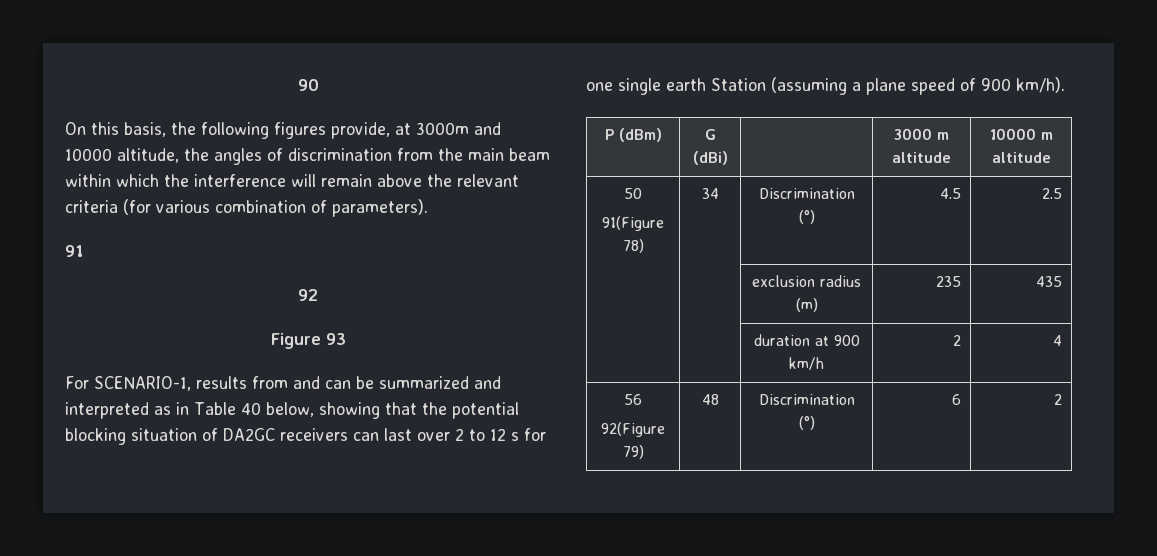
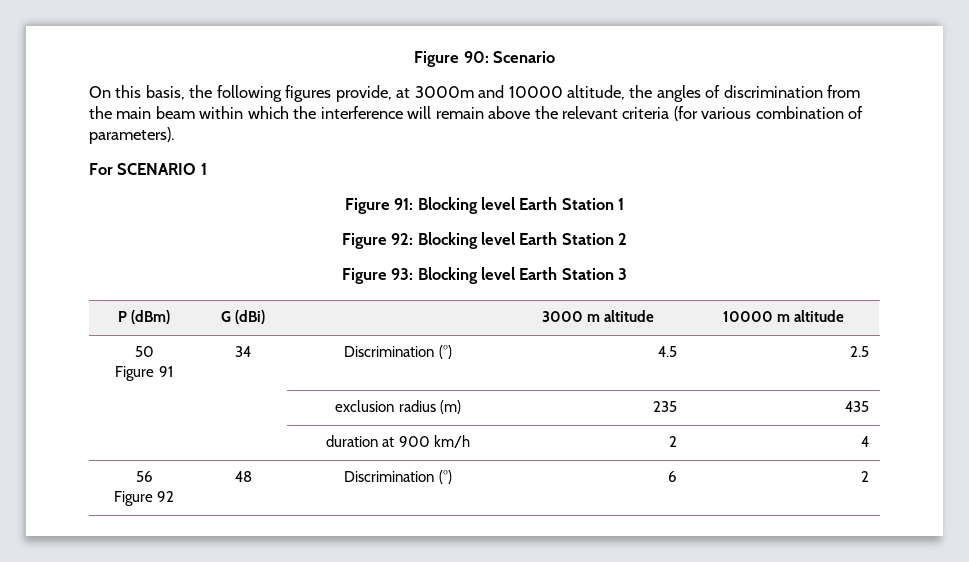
- 90
+ Figure 90: Scenario
- 91
- 92
- Figure 93
- For SCENARIO-1, results from and can be summarized and interpreted as in Table 40 below, showing that the potential blocking situation of DA2GC receivers can last over 2 to 12 s for one single earth Station (assuming a plane speed of 900 km/h).
+ For SCENARIO 1
+ Figure 91: Blocking level Earth Station 1
+ Figure 92: Blocking level Earth Station 2
+ Figure 93: Blocking level Earth Station 3
  50
- 91(Figure 78) | 34 | Discrimination (°) | 4.5 | 2.5
+ Figure 91 | 34 | Discrimination (°) | 4.5 | 2.5
  56
- 92(Figure 79) | 48 | Discrimination (°) | 6 | 2
+ Figure 92 | 48 | Discrimination (°) | 6 | 2

